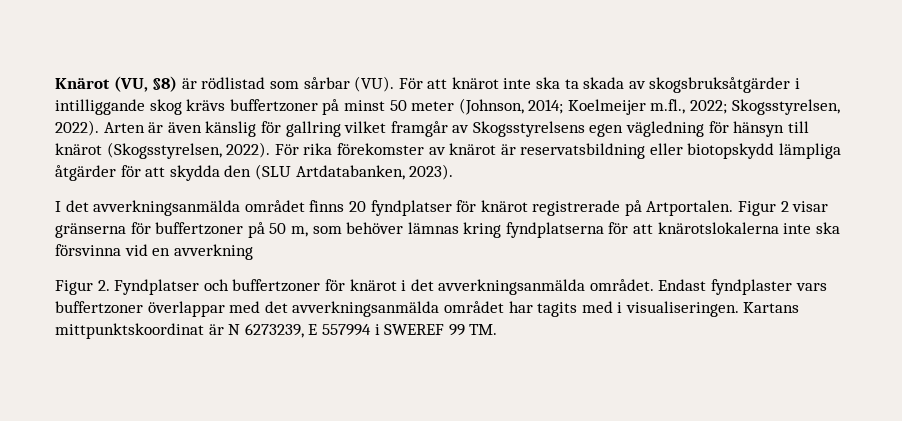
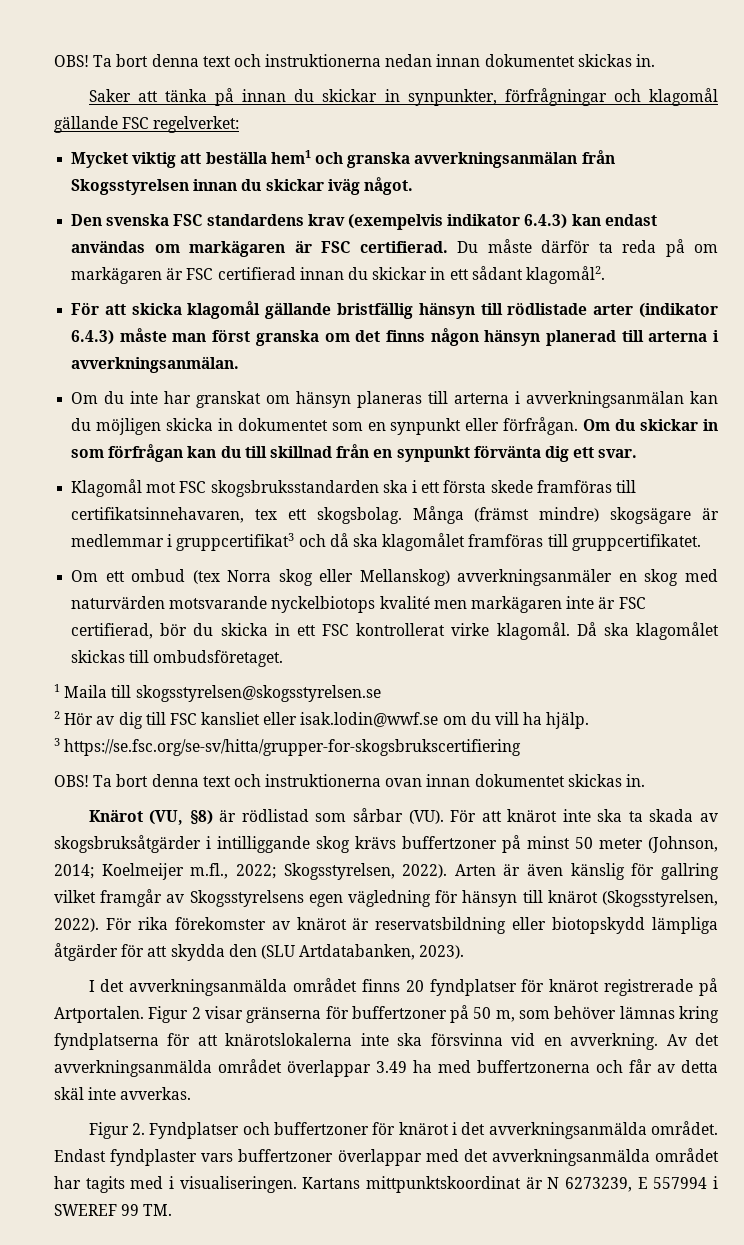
+ OBS! Ta bort denna text och instruktionerna nedan innan dokumentet skickas in.
+ Saker att tänka på innan du skickar in synpunkter, förfrågningar och klagomål gällande FSC regelverket:
+ Mycket viktig att beställa hem1 och granska avverkningsanmälan från Skogsstyrelsen innan du skickar iväg något.
+ Den svenska FSC standardens krav (exempelvis indikator 6.4.3) kan endast användas om markägaren är FSC certifierad. Du måste därför ta reda på om markägaren är FSC certifierad innan du skickar in ett sådant klagomål2.
+ För att skicka klagomål gällande bristfällig hänsyn till rödlistade arter (indikator 6.4.3) måste man först granska om det finns någon hänsyn planerad till arterna i avverkningsanmälan.
+ Om du inte har granskat om hänsyn planeras till arterna i avverkningsanmälan kan du möjligen skicka in dokumentet som en synpunkt eller förfrågan. Om du skickar in som förfrågan kan du till skillnad från en synpunkt förvänta dig ett svar.
+ Klagomål mot FSC skogsbruksstandarden ska i ett första skede framföras till certifikatsinnehavaren, tex ett skogsbolag. Många (främst mindre) skogsägare är medlemmar i gruppcertifikat3 och då ska klagomålet framföras till gruppcertifikatet.
+ Om ett ombud (tex Norra skog eller Mellanskog) avverkningsanmäler en skog med naturvärden motsvarande nyckelbiotops kvalité men markägaren inte är FSC certifierad, bör du skicka in ett FSC kontrollerat virke klagomål. Då ska klagomålet skickas till ombudsföretaget.
+ 1 Maila till skogsstyrelsen@skogsstyrelsen.se
+ 2 Hör av dig till FSC kansliet eller isak.lodin@wwf.se om du vill ha hjälp.
+ 3 https://se.fsc.org/se-sv/hitta/grupper-for-skogsbrukscertifiering
+ OBS! Ta bort denna text och instruktionerna ovan innan dokumentet skickas in.
- Figur 2 visar gränserna för buffertzoner på 50 m, som behöver lämnas kring fyndplatserna för att knärotslokalerna inte ska försvinna vid en avverkning
+ Figur 2 visar gränserna för buffertzoner på 50 m, som behöver lämnas kring fyndplatserna för att knärotslokalerna inte ska försvinna vid en avverkning. Av det avverkningsanmälda området överlappar 3.49 ha med buffertzonerna och får av detta skäl inte avverkas.

